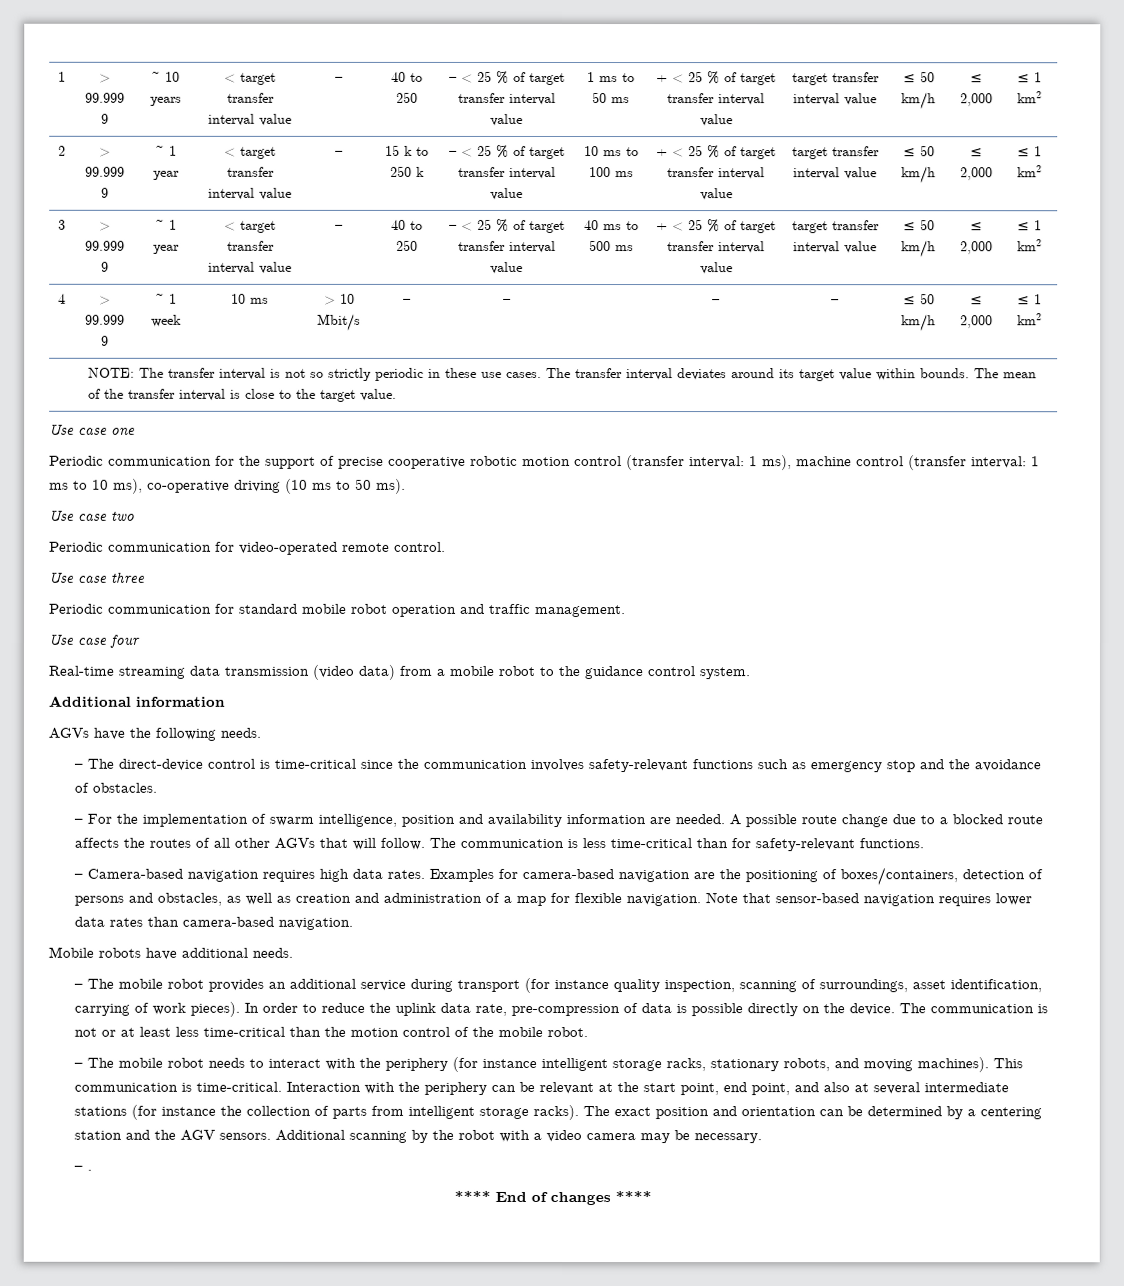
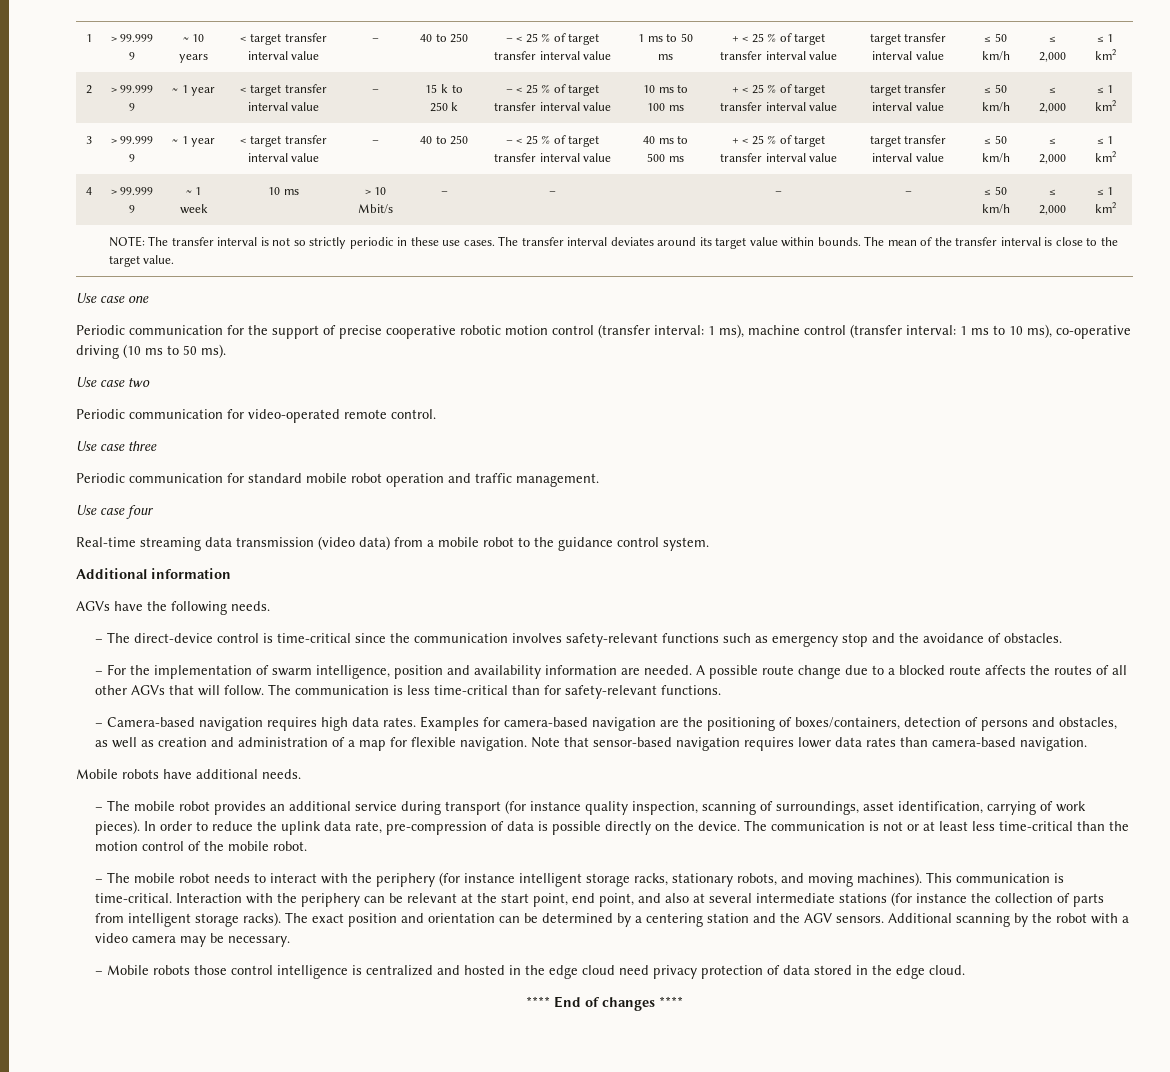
- – .
+ – Mobile robots those control intelligence is centralized and hosted in the edge cloud need privacy protection of data stored in the edge cloud.

